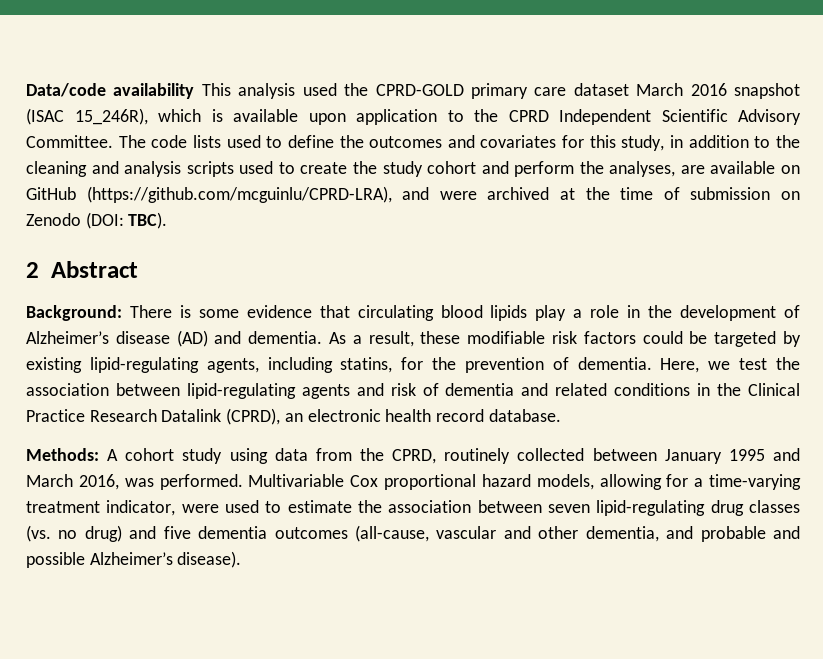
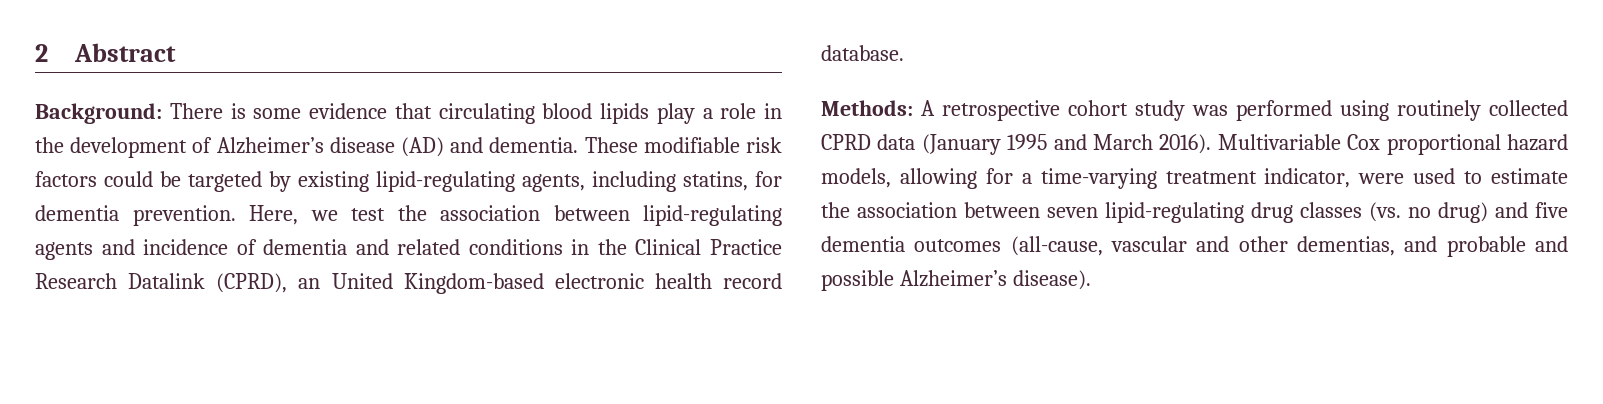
- Data/code availability This analysis used the CPRD-GOLD primary care dataset March 2016 snapshot (ISAC 15_246R), which is available upon application to the CPRD Independent Scientific Advisory Committee. The code lists used to define the outcomes and covariates for this study, in addition to the cleaning and analysis scripts used to create the study cohort and perform the analyses, are available on GitHub (https://github.com/mcguinlu/CPRD-LRA), and were archived at the time of submission on Zenodo (DOI: TBC).
- As a result, these modifiable risk factors could be targeted by existing lipid-regulating agents, including statins, for the prevention of dementia.
+ These modifiable risk factors could be targeted by existing lipid-regulating agents, including statins, for dementia prevention.
- Here, we test the association between lipid-regulating agents and risk of dementia and related conditions in the Clinical Practice Research Datalink (CPRD), an electronic health record database.
+ Here, we test the association between lipid-regulating agents and incidence of dementia and related conditions in the Clinical Practice Research Datalink (CPRD), an United Kingdom-based electronic health record database.
- Methods: A cohort study using data from the CPRD, routinely collected between January 1995 and March 2016, was performed.
+ Methods: A retrospective cohort study was performed using routinely collected CPRD data (January 1995 and March 2016).
- Multivariable Cox proportional hazard models, allowing for a time-varying treatment indicator, were used to estimate the association between seven lipid-regulating drug classes (vs. no drug) and five dementia outcomes (all-cause, vascular and other dementia, and probable and possible Alzheimer’s disease).
+ Multivariable Cox proportional hazard models, allowing for a time-varying treatment indicator, were used to estimate the association between seven lipid-regulating drug classes (vs. no drug) and five dementia outcomes (all-cause, vascular and other dementias, and probable and possible Alzheimer’s disease).

